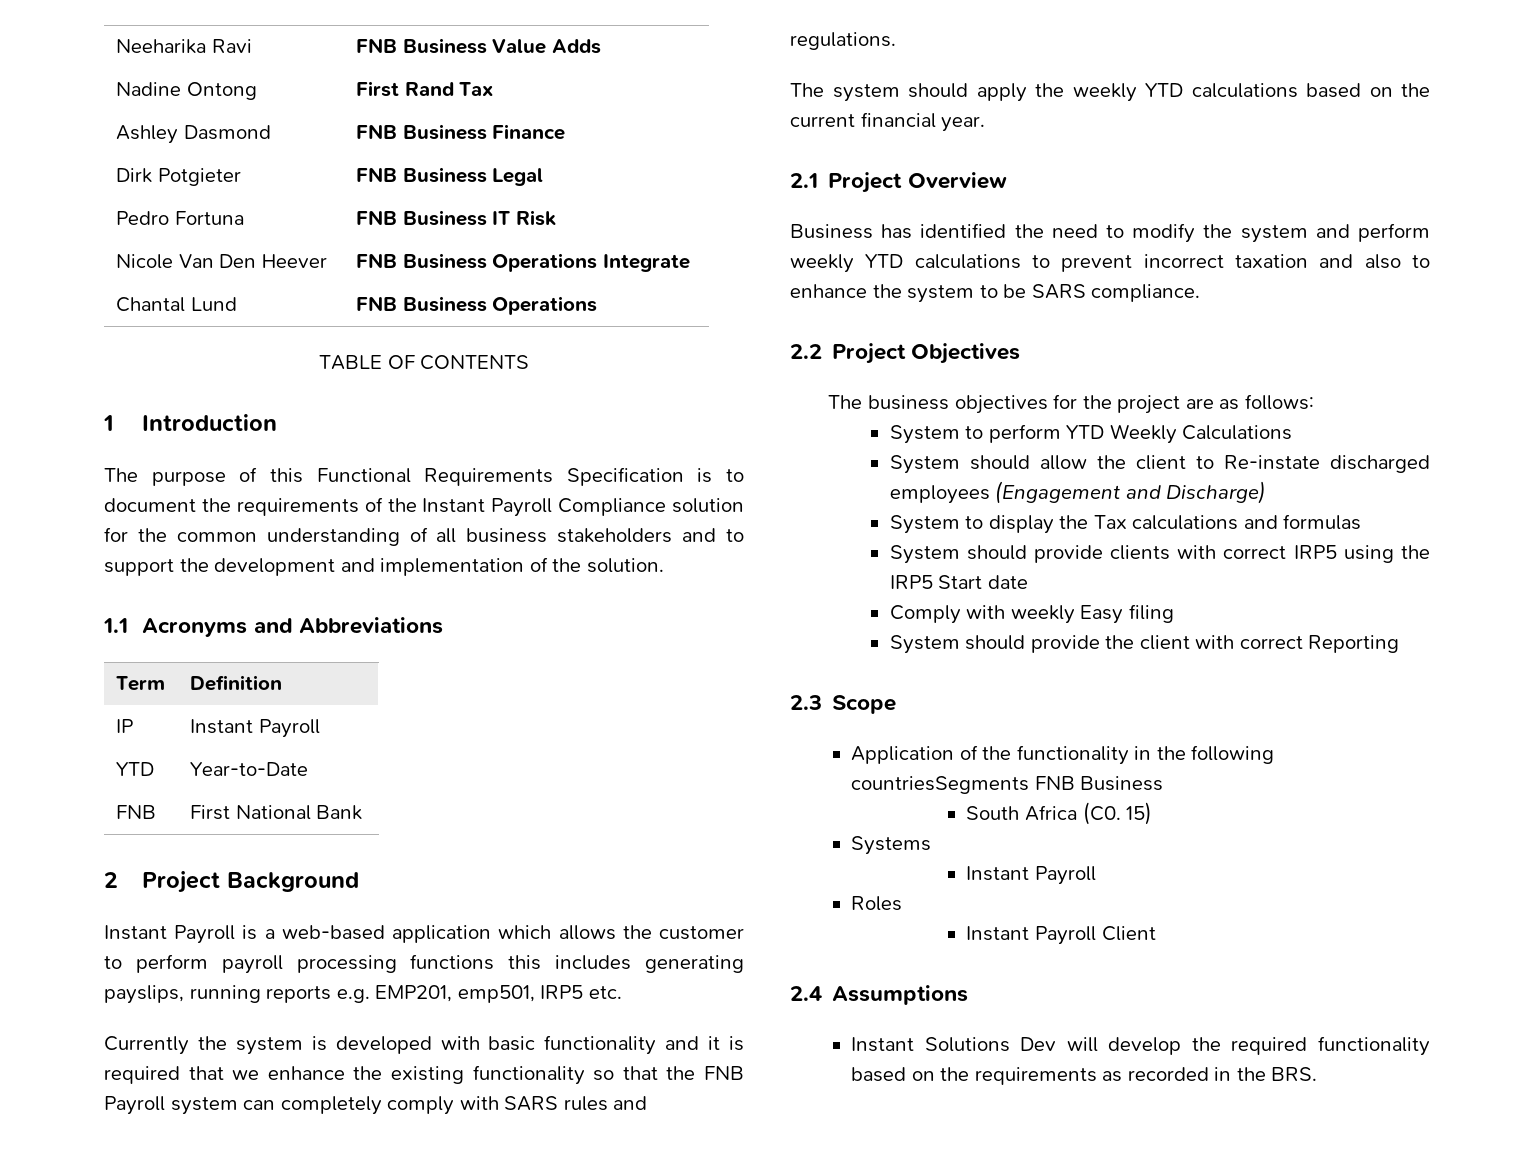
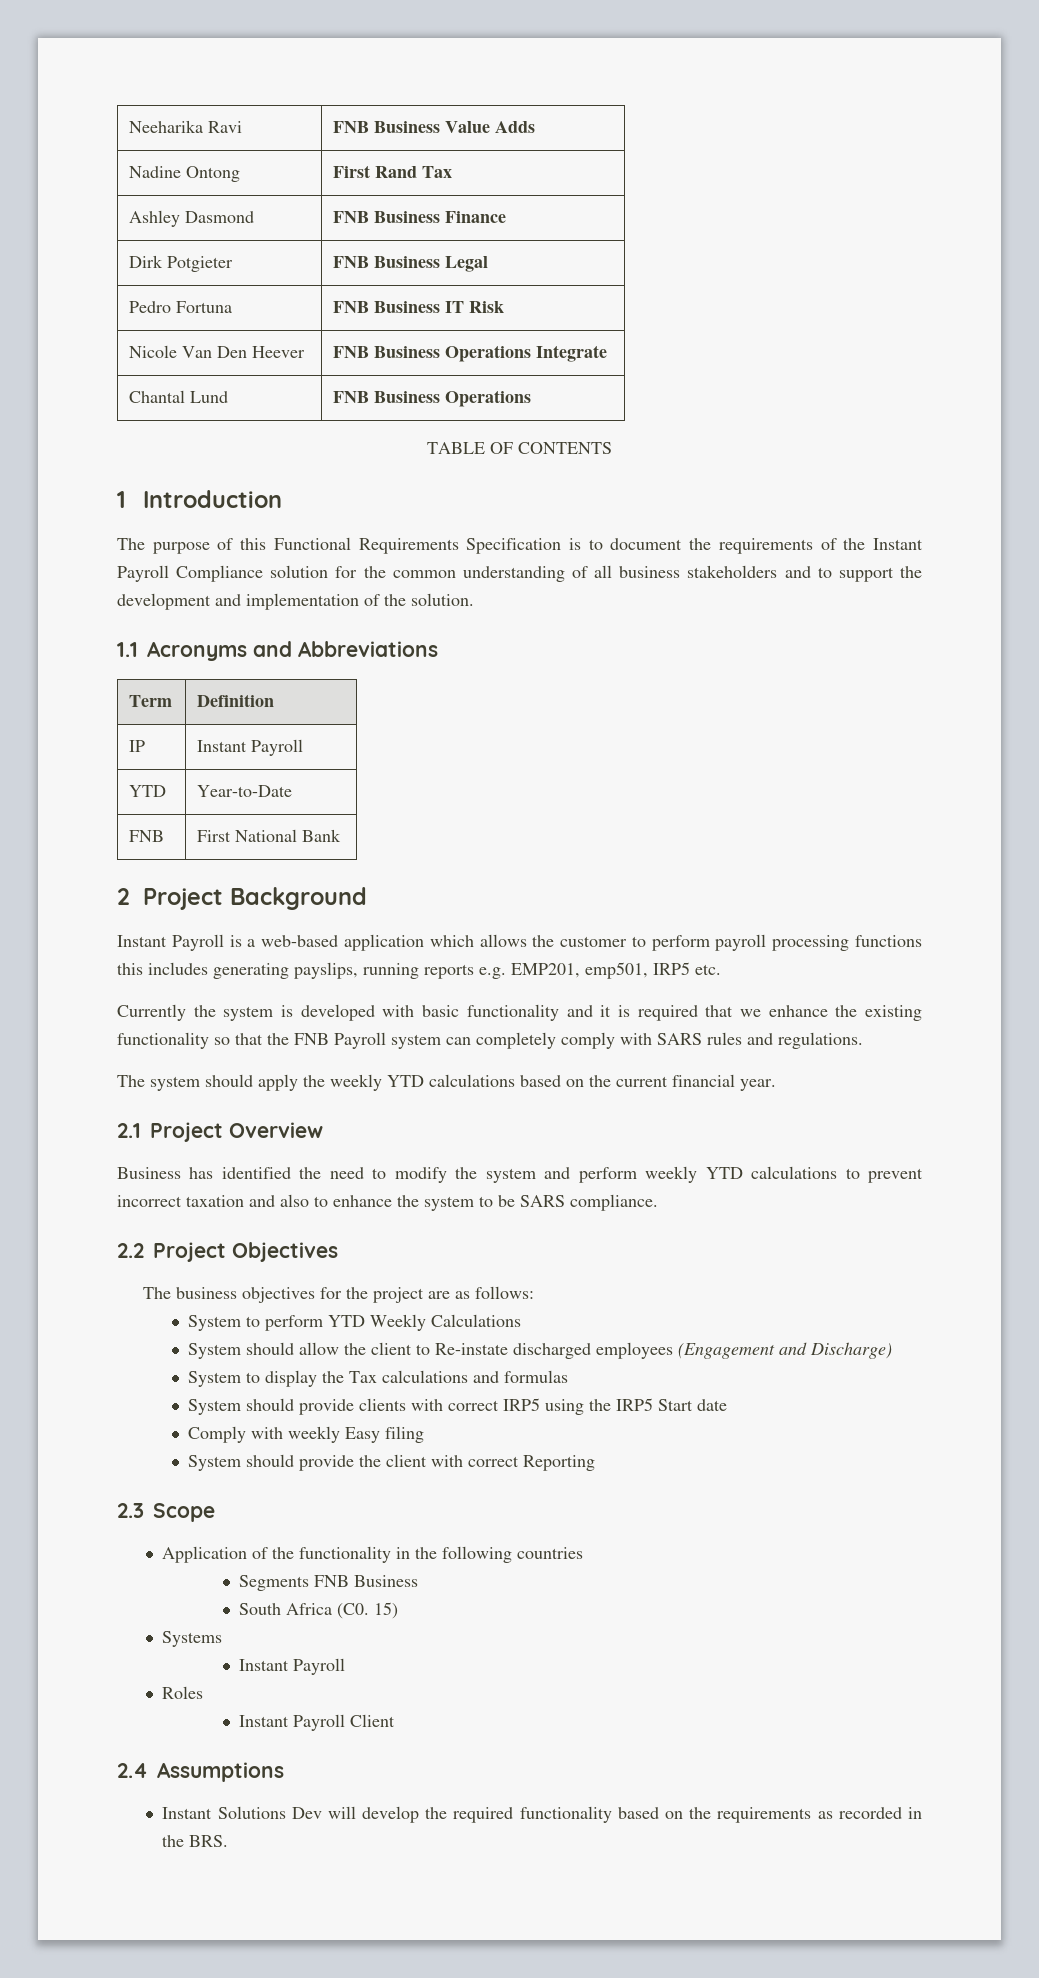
- Application of the functionality in the following countriesSegments FNB Business
+ Application of the functionality in the following countries
+ Segments FNB Business

